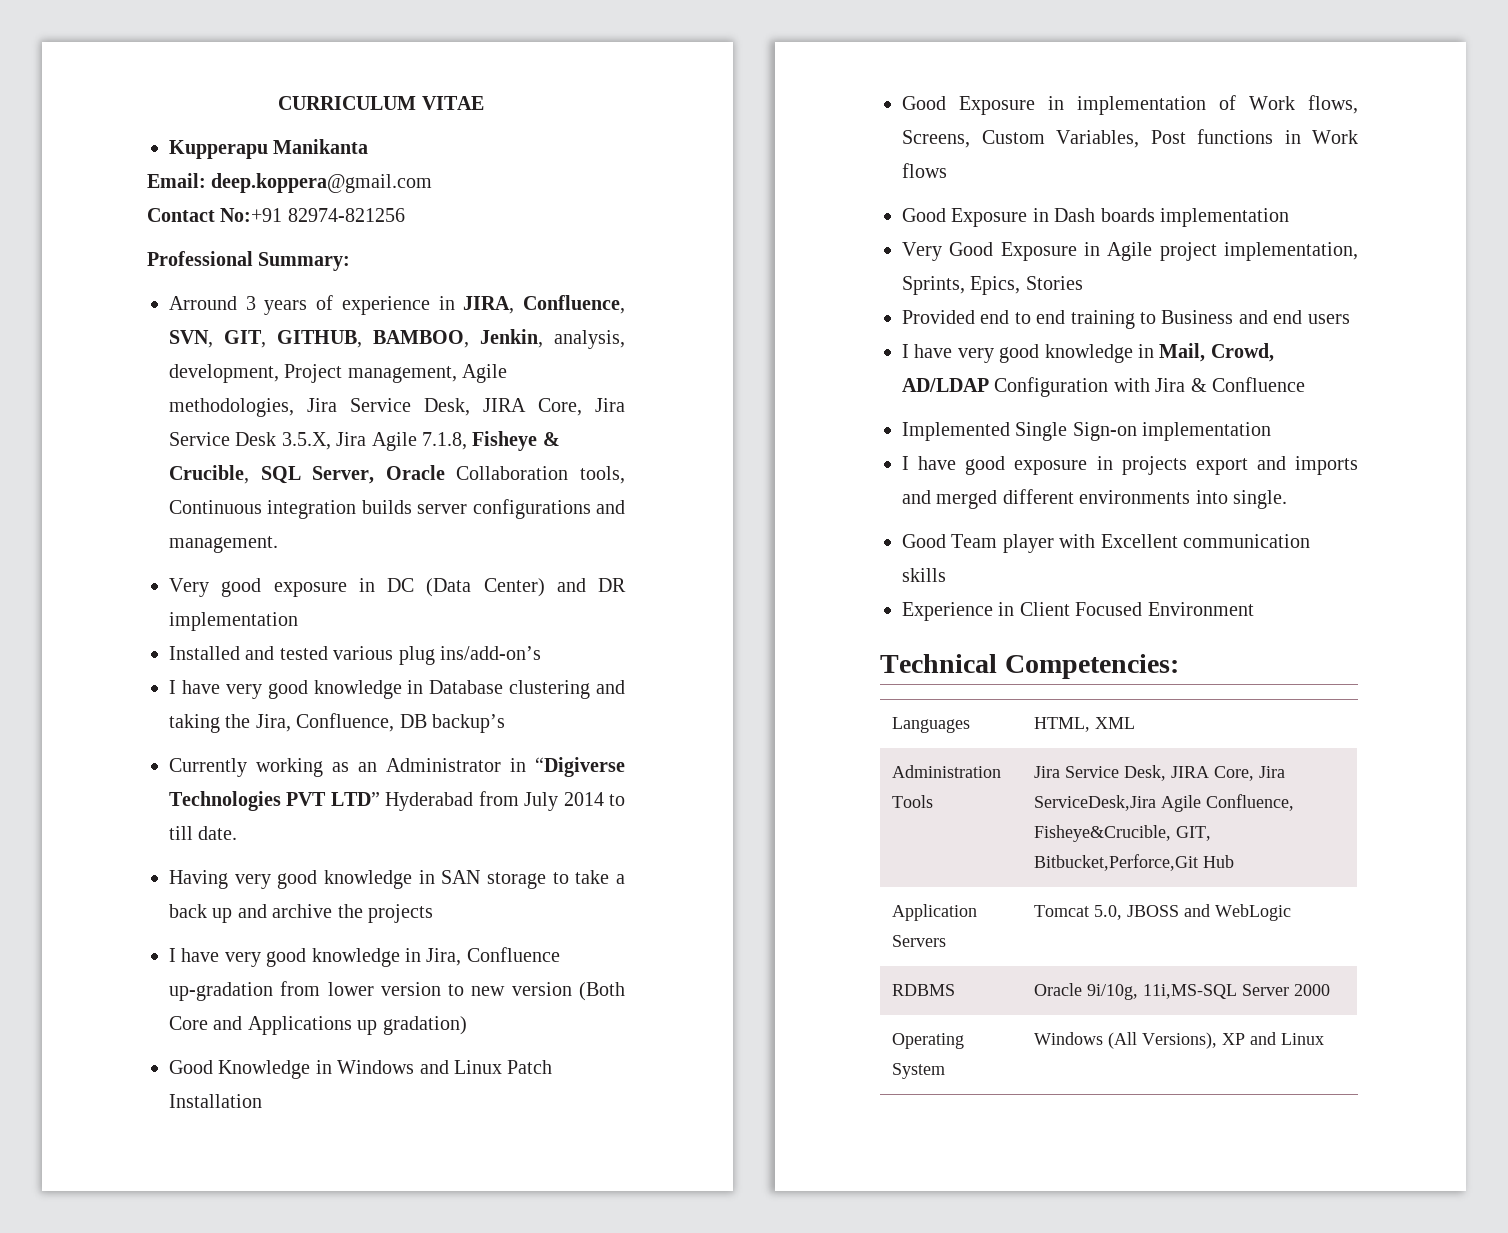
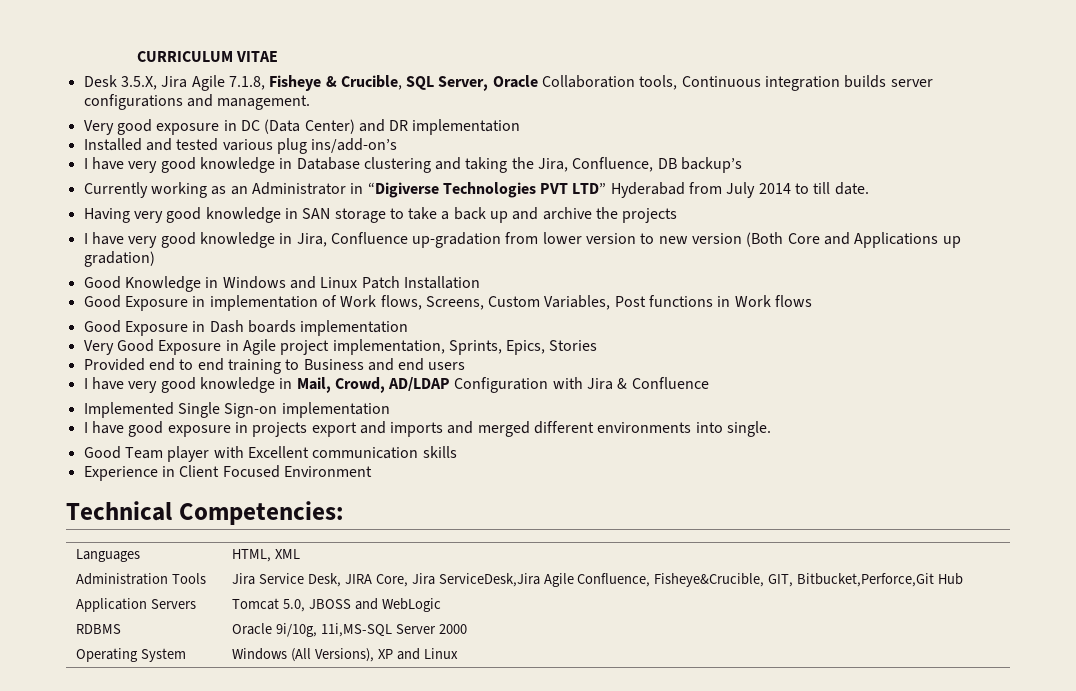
- Kupperapu Manikanta
- Email: deep.koppera@gmail.com
- Contact No:+91 82974-821256
- Professional Summary:
- Arround 3 years of experience in JIRA, Confluence, SVN, GIT, GITHUB, BAMBOO, Jenkin, analysis, development, Project management, Agile methodologies, Jira Service Desk, JIRA Core, Jira Service Desk 3.5.X, Jira Agile 7.1.8, Fisheye & Crucible, SQL Server, Oracle Collaboration tools, Continuous integration builds server configurations and management.
+ Desk 3.5.X, Jira Agile 7.1.8, Fisheye & Crucible, SQL Server, Oracle Collaboration tools, Continuous integration builds server configurations and management.

